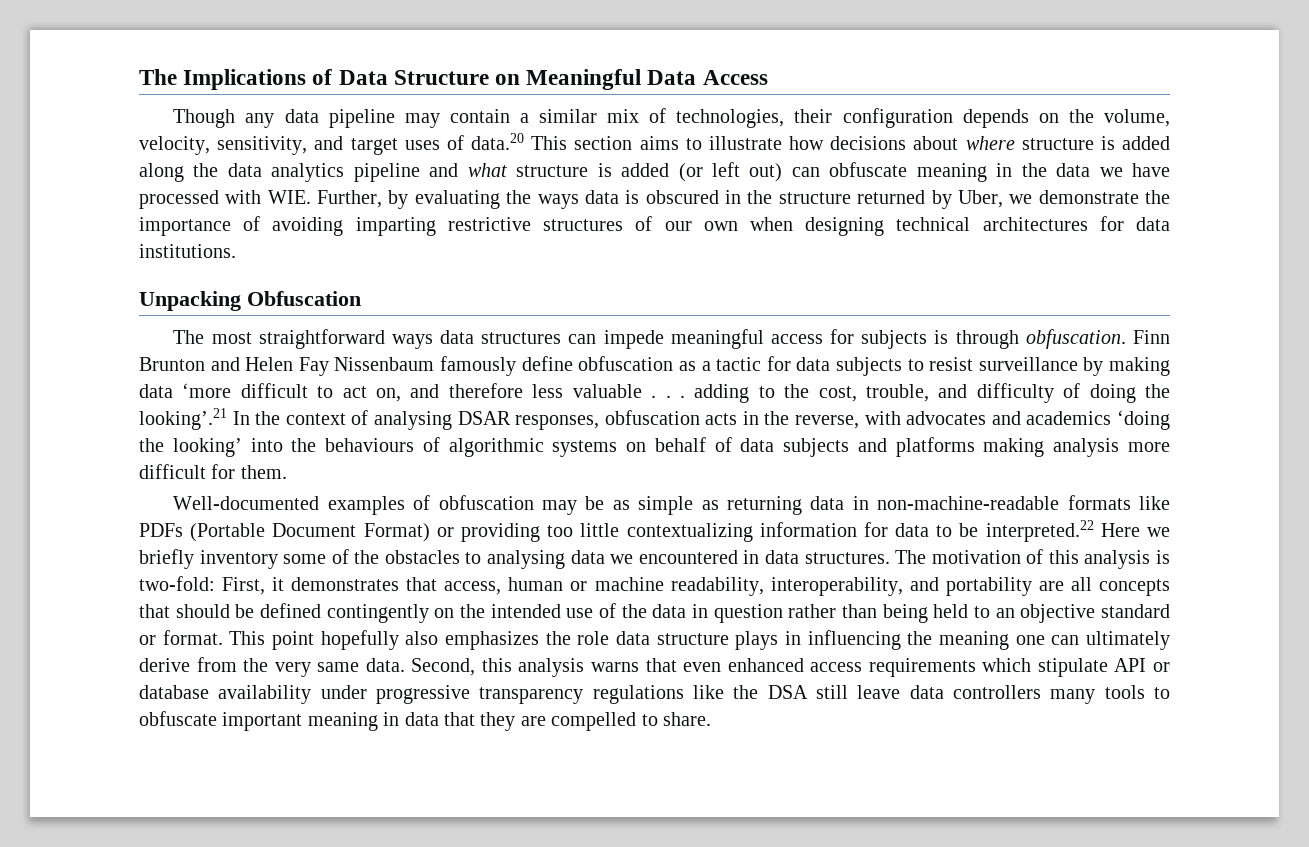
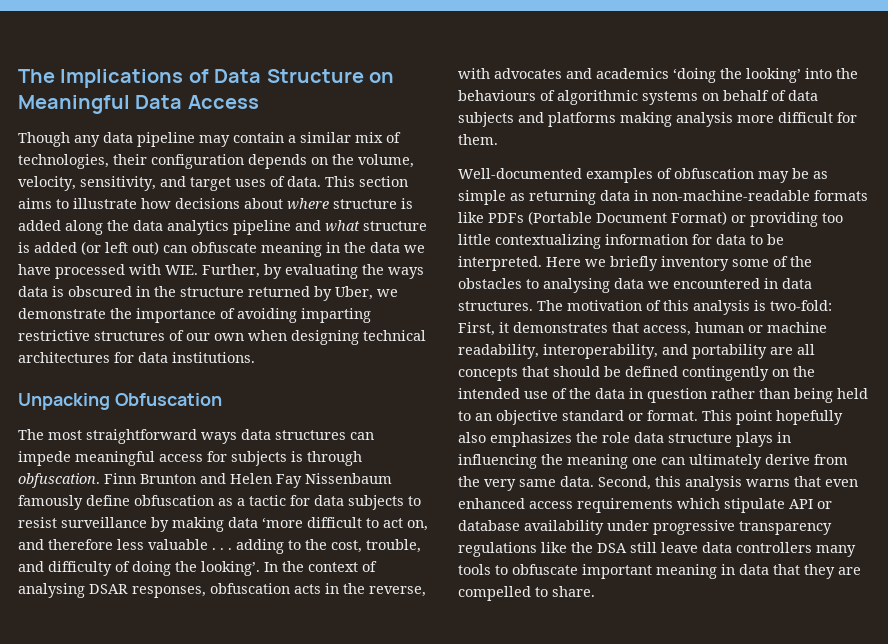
- Though any data pipeline may contain a similar mix of technologies, their configuration depends on the volume, velocity, sensitivity, and target uses of data.20 This section aims to illustrate how decisions about where structure is added along the data analytics pipeline and what structure is added (or left out) can obfuscate meaning in the data we have processed with WIE. Further, by evaluating the ways data is obscured in the structure returned by Uber, we demonstrate the importance of avoiding imparting restrictive structures of our own when designing technical architectures for data institutions.
+ Though any data pipeline may contain a similar mix of technologies, their configuration depends on the volume, velocity, sensitivity, and target uses of data. This section aims to illustrate how decisions about where structure is added along the data analytics pipeline and what structure is added (or left out) can obfuscate meaning in the data we have processed with WIE. Further, by evaluating the ways data is obscured in the structure returned by Uber, we demonstrate the importance of avoiding imparting restrictive structures of our own when designing technical architectures for data institutions.
- Finn Brunton and Helen Fay Nissenbaum famously define obfuscation as a tactic for data subjects to resist surveillance by making data ‘more difficult to act on, and therefore less valuable . . . adding to the cost, trouble, and difficulty of doing the looking’.21 In the context of analysing DSAR responses, obfuscation acts in the reverse, with advocates and academics ‘doing the looking’ into the behaviours of algorithmic systems on behalf of data subjects and platforms making analysis more difficult for them.
+ Finn Brunton and Helen Fay Nissenbaum famously define obfuscation as a tactic for data subjects to resist surveillance by making data ‘more difficult to act on, and therefore less valuable . . . adding to the cost, trouble, and difficulty of doing the looking’. In the context of analysing DSAR responses, obfuscation acts in the reverse, with advocates and academics ‘doing the looking’ into the behaviours of algorithmic systems on behalf of data subjects and platforms making analysis more difficult for them.
- Well-documented examples of obfuscation may be as simple as returning data in non-machine-readable formats like PDFs (Portable Document Format) or providing too little contextualizing information for data to be interpreted.22 Here we briefly inventory some of the obstacles to analysing data we encountered in data structures.
+ Well-documented examples of obfuscation may be as simple as returning data in non-machine-readable formats like PDFs (Portable Document Format) or providing too little contextualizing information for data to be interpreted. Here we briefly inventory some of the obstacles to analysing data we encountered in data structures.

